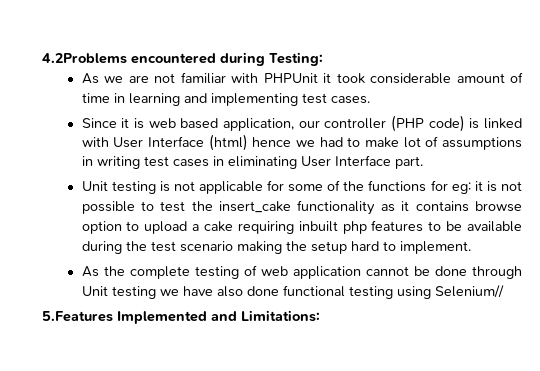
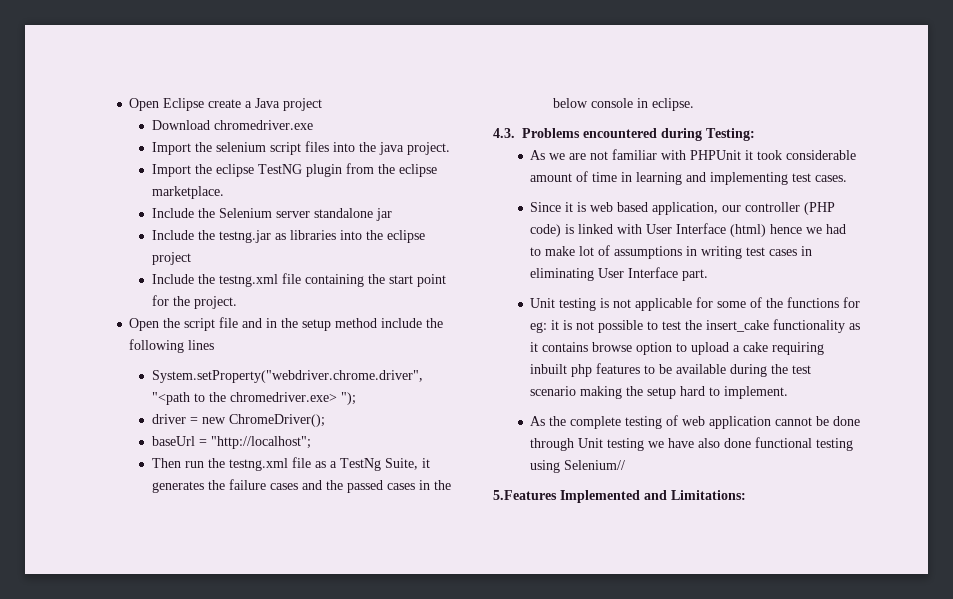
- 4.2Problems encountered during Testing:
+ Open Eclipse create a Java project
+ Download chromedriver.exe
+ Import the selenium script files into the java project.
+ Import the eclipse TestNG plugin from the eclipse marketplace.
+ Include the Selenium server standalone jar
+ Include the testng.jar as libraries into the eclipse project
+ Include the testng.xml file containing the start point for the project.
+ Open the script file and in the setup method include the following lines
+ System.setProperty("webdriver.chrome.driver", "<path to the chromedriver.exe> ");
+ driver = new ChromeDriver();
+ baseUrl = "http://localhost";
+ Then run the testng.xml file as a TestNg Suite, it generates the failure cases and the passed cases in the below console in eclipse.
+ 4.3. Problems encountered during Testing:

